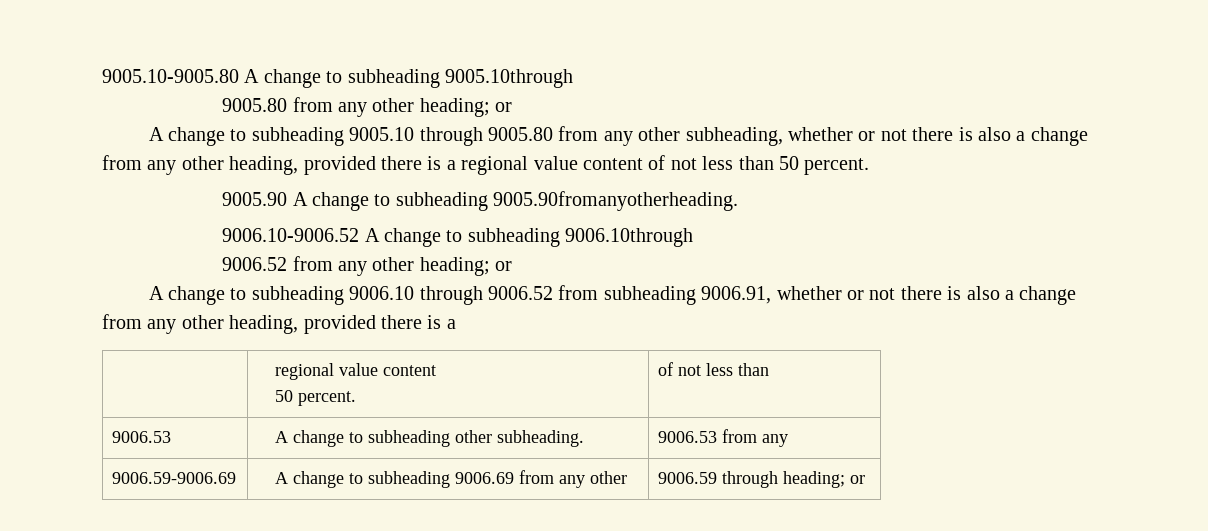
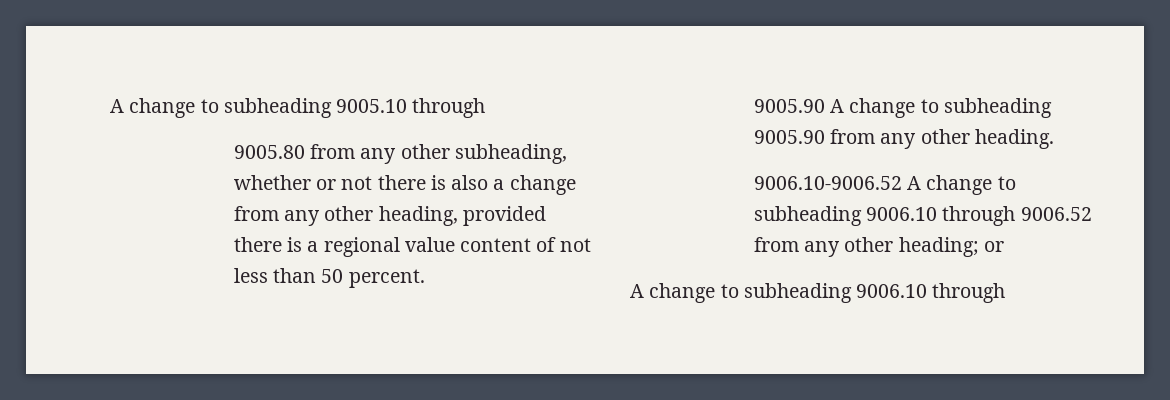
- 9005.10-9005.80 A change to subheading 9005.10through
- 9005.80 from any other heading; or
- A change to subheading 9005.10 through 9005.80 from any other subheading, whether or not there is also a change from any other heading, provided there is a regional value content of not less than 50 percent.
+ A change to subheading 9005.10 through
+ 9005.80 from any other subheading, whether or not there is also a change from any other heading, provided there is a regional value content of not less than 50 percent.
- 9005.90 A change to subheading 9005.90fromanyotherheading.
+ 9005.90 A change to subheading 9005.90 from any other heading.
- 9006.10-9006.52 A change to subheading 9006.10through
- 9006.52 from any other heading; or
- A change to subheading 9006.10 through 9006.52 from subheading 9006.91, whether or not there is also a change from any other heading, provided there is a
- | regional value content
- 50 percent. | of not less than
- 9006.53 | A change to subheading other subheading. | 9006.53 from any
- 9006.59-9006.69 | A change to subheading 9006.69 from any other | 9006.59 through heading; or
+ 9006.10-9006.52 A change to subheading 9006.10 through 9006.52 from any other heading; or
+ A change to subheading 9006.10 through

